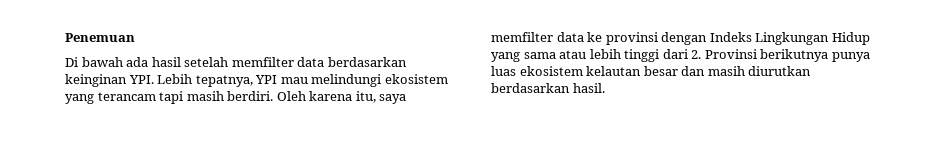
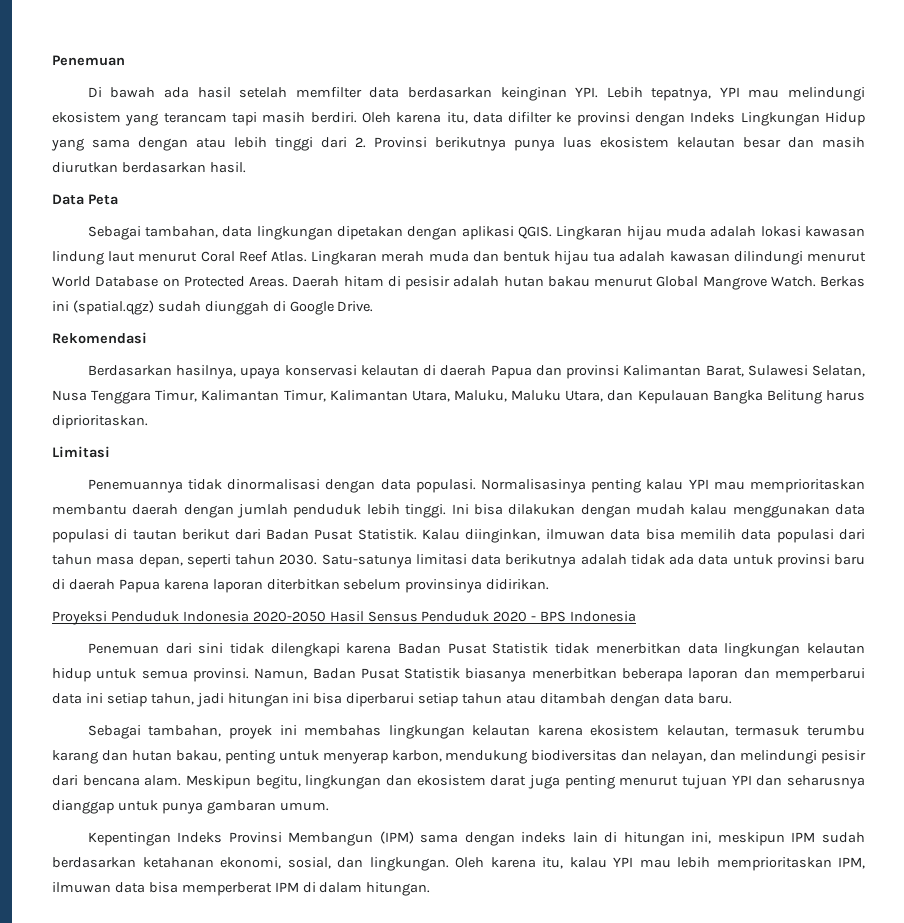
- Oleh karena itu, saya memfilter data ke provinsi dengan Indeks Lingkungan Hidup yang sama atau lebih tinggi dari 2. Provinsi berikutnya punya luas ekosistem kelautan besar dan masih diurutkan berdasarkan hasil.
+ Oleh karena itu, data difilter ke provinsi dengan Indeks Lingkungan Hidup yang sama dengan atau lebih tinggi dari 2. Provinsi berikutnya punya luas ekosistem kelautan besar dan masih diurutkan berdasarkan hasil.
+ Data Peta
+ Sebagai tambahan, data lingkungan dipetakan dengan aplikasi QGIS. Lingkaran hijau muda adalah lokasi kawasan lindung laut menurut Coral Reef Atlas. Lingkaran merah muda dan bentuk hijau tua adalah kawasan dilindungi menurut World Database on Protected Areas. Daerah hitam di pesisir adalah hutan bakau menurut Global Mangrove Watch. Berkas ini (spatial.qgz) sudah diunggah di Google Drive.
+ Rekomendasi
+ Berdasarkan hasilnya, upaya konservasi kelautan di daerah Papua dan provinsi Kalimantan Barat, Sulawesi Selatan, Nusa Tenggara Timur, Kalimantan Timur, Kalimantan Utara, Maluku, Maluku Utara, dan Kepulauan Bangka Belitung harus diprioritaskan.
+ Limitasi
+ Penemuannya tidak dinormalisasi dengan data populasi. Normalisasinya penting kalau YPI mau memprioritaskan membantu daerah dengan jumlah penduduk lebih tinggi. Ini bisa dilakukan dengan mudah kalau menggunakan data populasi di tautan berikut dari Badan Pusat Statistik. Kalau diinginkan, ilmuwan data bisa memilih data populasi dari tahun masa depan, seperti tahun 2030. Satu-satunya limitasi data berikutnya adalah tidak ada data untuk provinsi baru di daerah Papua karena laporan diterbitkan sebelum provinsinya didirikan.
+ Proyeksi Penduduk Indonesia 2020-2050 Hasil Sensus Penduduk 2020 - BPS Indonesia
+ Penemuan dari sini tidak dilengkapi karena Badan Pusat Statistik tidak menerbitkan data lingkungan kelautan hidup untuk semua provinsi. Namun, Badan Pusat Statistik biasanya menerbitkan beberapa laporan dan memperbarui data ini setiap tahun, jadi hitungan ini bisa diperbarui setiap tahun atau ditambah dengan data baru.
+ Sebagai tambahan, proyek ini membahas lingkungan kelautan karena ekosistem kelautan, termasuk terumbu karang dan hutan bakau, penting untuk menyerap karbon, mendukung biodiversitas dan nelayan, dan melindungi pesisir dari bencana alam. Meskipun begitu, lingkungan dan ekosistem darat juga penting menurut tujuan YPI dan seharusnya dianggap untuk punya gambaran umum.
+ Kepentingan Indeks Provinsi Membangun (IPM) sama dengan indeks lain di hitungan ini, meskipun IPM sudah berdasarkan ketahanan ekonomi, sosial, dan lingkungan. Oleh karena itu, kalau YPI mau lebih memprioritaskan IPM, ilmuwan data bisa memperberat IPM di dalam hitungan.

